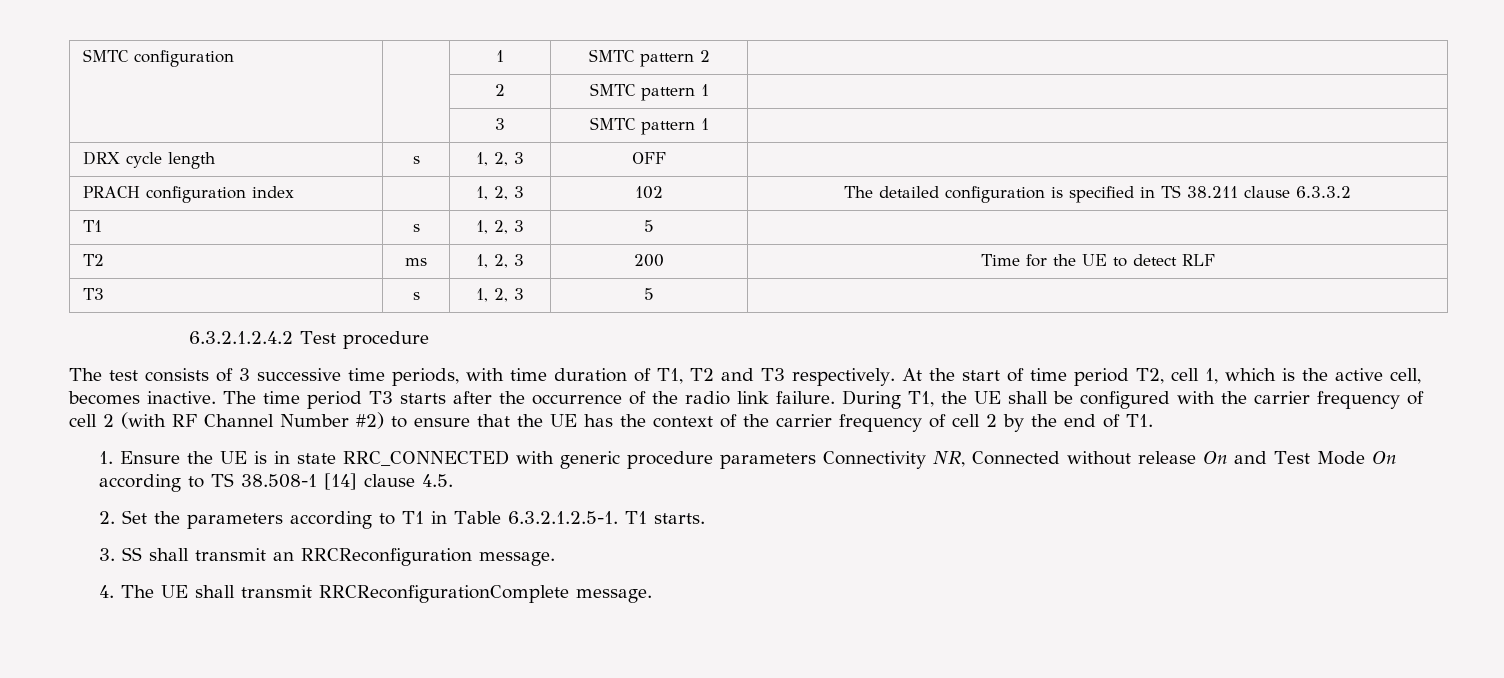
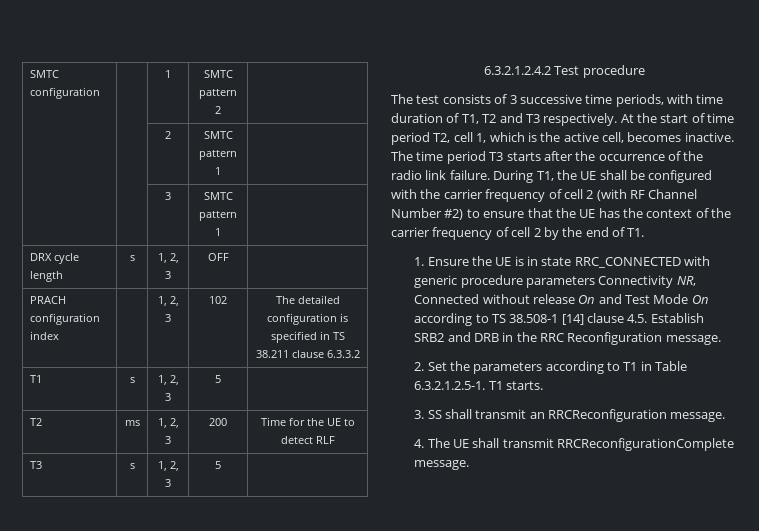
- 1. Ensure the UE is in state RRC_CONNECTED with generic procedure parameters Connectivity NR, Connected without release On and Test Mode On according to TS 38.508-1 [14] clause 4.5.
+ 1. Ensure the UE is in state RRC_CONNECTED with generic procedure parameters Connectivity NR, Connected without release On and Test Mode On according to TS 38.508-1 [14] clause 4.5. Establish SRB2 and DRB in the RRC Reconfiguration message.

